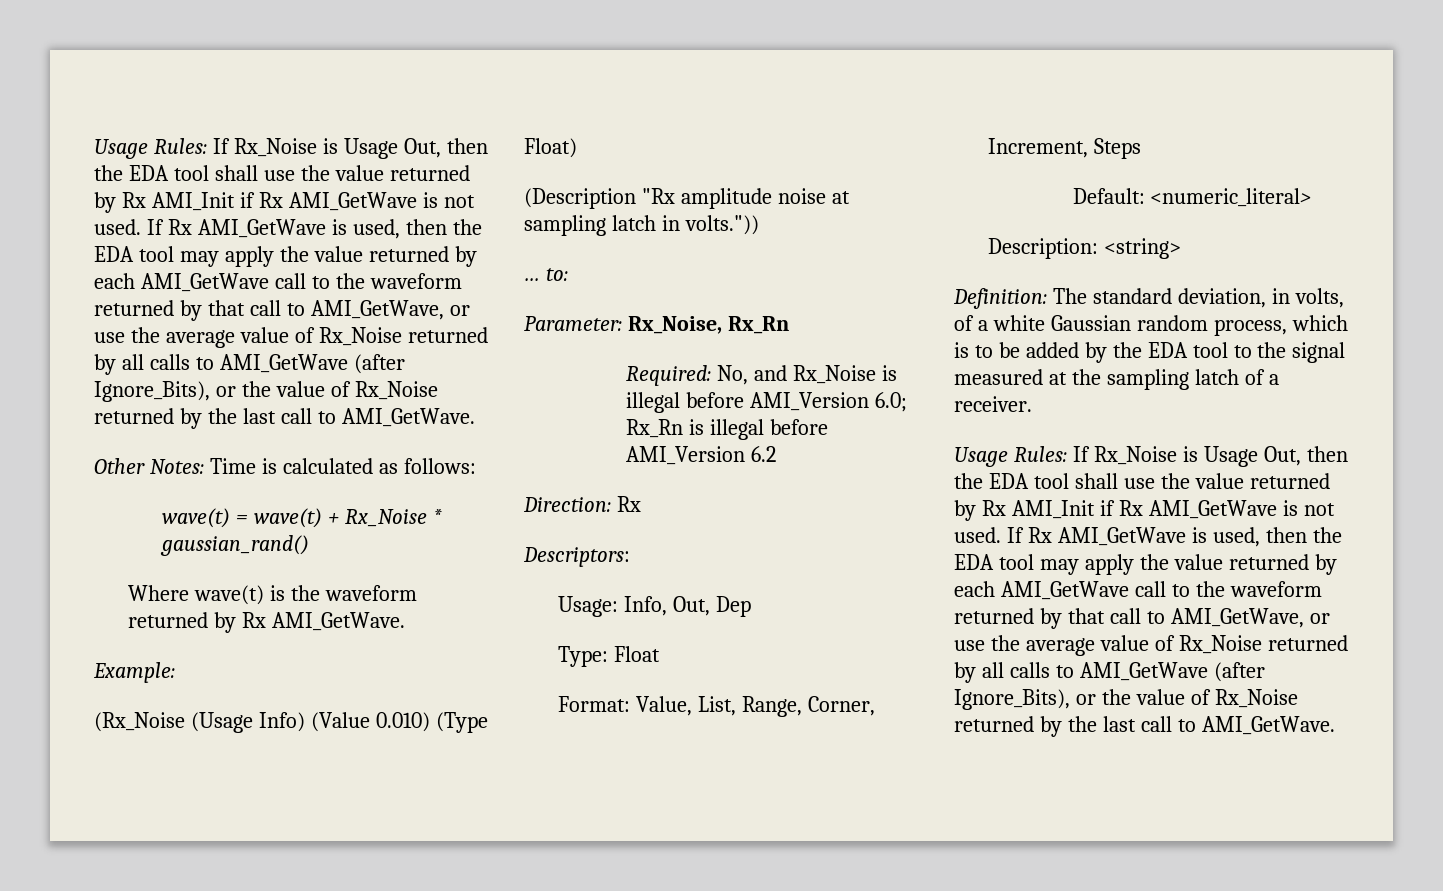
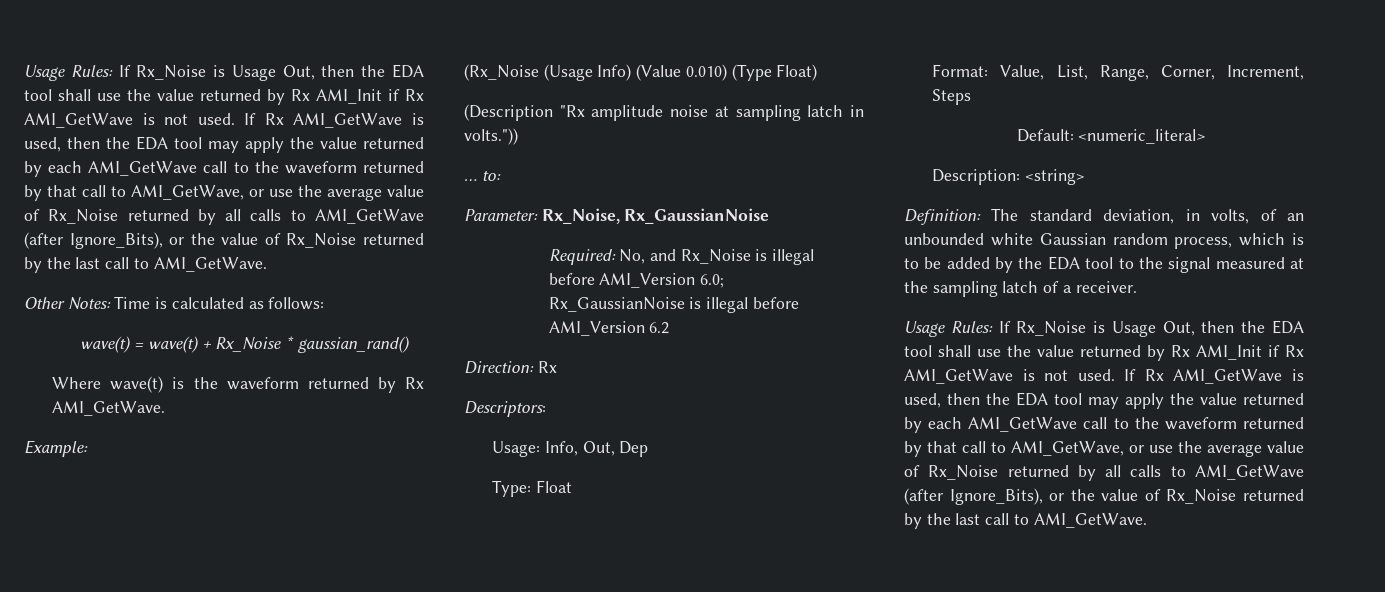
- Parameter: Rx_Noise, Rx_Rn
+ Parameter: Rx_Noise, Rx_GaussianNoise
- Required: No, and Rx_Noise is illegal before AMI_Version 6.0; Rx_Rn is illegal before AMI_Version 6.2
+ Required: No, and Rx_Noise is illegal before AMI_Version 6.0; Rx_GaussianNoise is illegal before AMI_Version 6.2
- Definition: The standard deviation, in volts, of a white Gaussian random process, which is to be added by the EDA tool to the signal measured at the sampling latch of a receiver.
+ Definition: The standard deviation, in volts, of an unbounded white Gaussian random process, which is to be added by the EDA tool to the signal measured at the sampling latch of a receiver.

